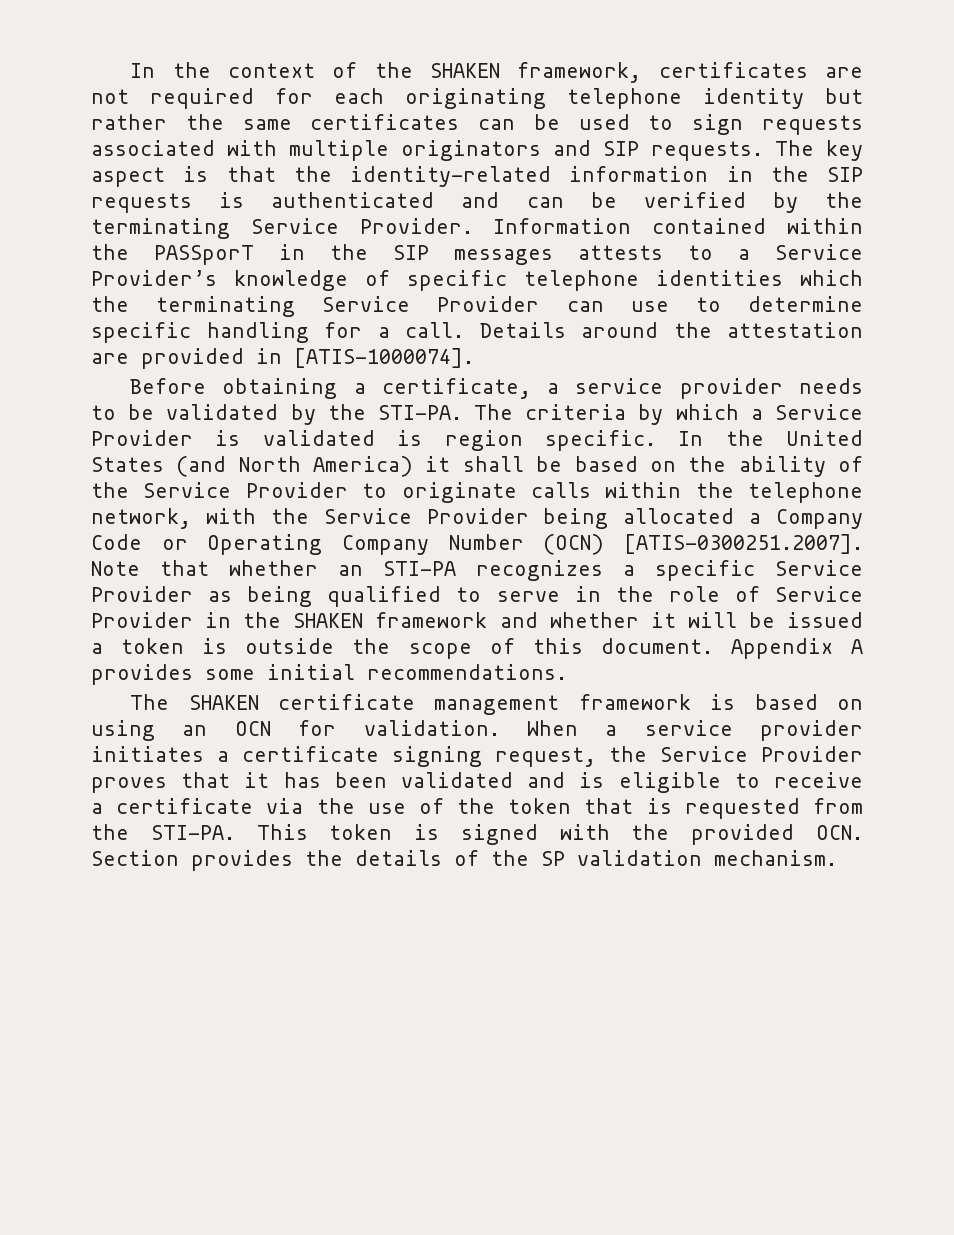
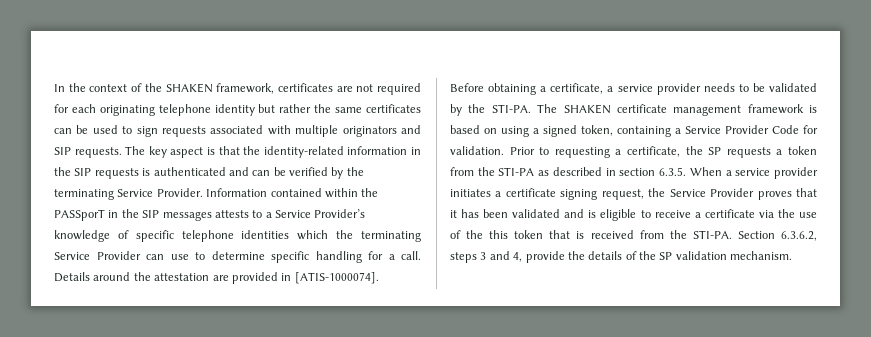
- The criteria by which a Service Provider is validated is region specific. In the United States (and North America) it shall be based on the ability of the Service Provider to originate calls within the telephone network, with the Service Provider being allocated a Company Code or Operating Company Number (OCN) [ATIS-0300251.2007]. Note that whether an STI-PA recognizes a specific Service Provider as being qualified to serve in the role of Service Provider in the SHAKEN framework and whether it will be issued a token is outside the scope of this document. Appendix A provides some initial recommendations.
- The SHAKEN certificate management framework is based on using an OCN for validation. When a service provider initiates a certificate signing request, the Service Provider proves that it has been validated and is eligible to receive a certificate via the use of the token that is requested from the STI-PA.
+ The SHAKEN certificate management framework is based on using a signed token, containing a Service Provider Code for validation. Prior to requesting a certificate, the SP requests a token from the STI-PA as described in section 6.3.5. When a service provider initiates a certificate signing request, the Service Provider proves that it has been validated and is eligible to receive a certificate via the use of the this token that is received from the STI-PA.
- This token is signed with the provided OCN. Section provides the details of the SP validation mechanism.
+ Section 6.3.6.2, steps 3 and 4, provide the details of the SP validation mechanism.

